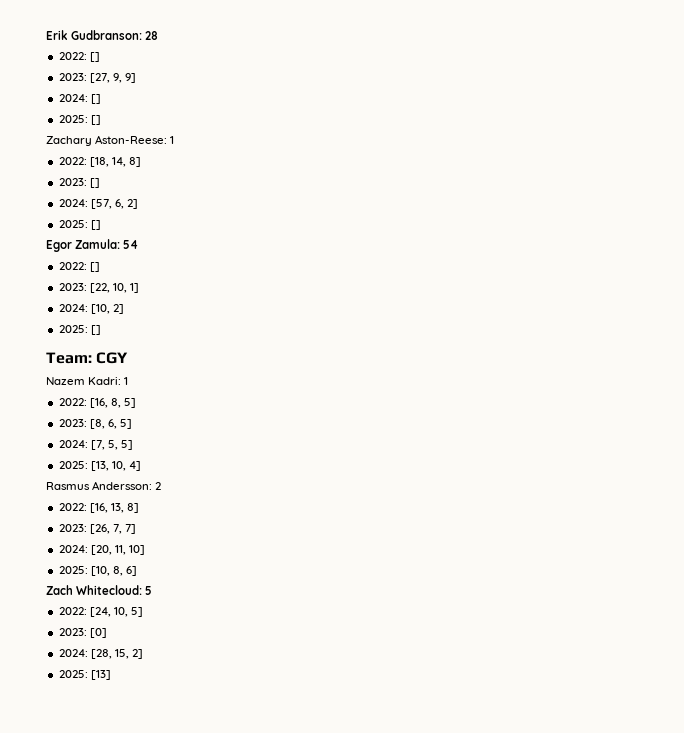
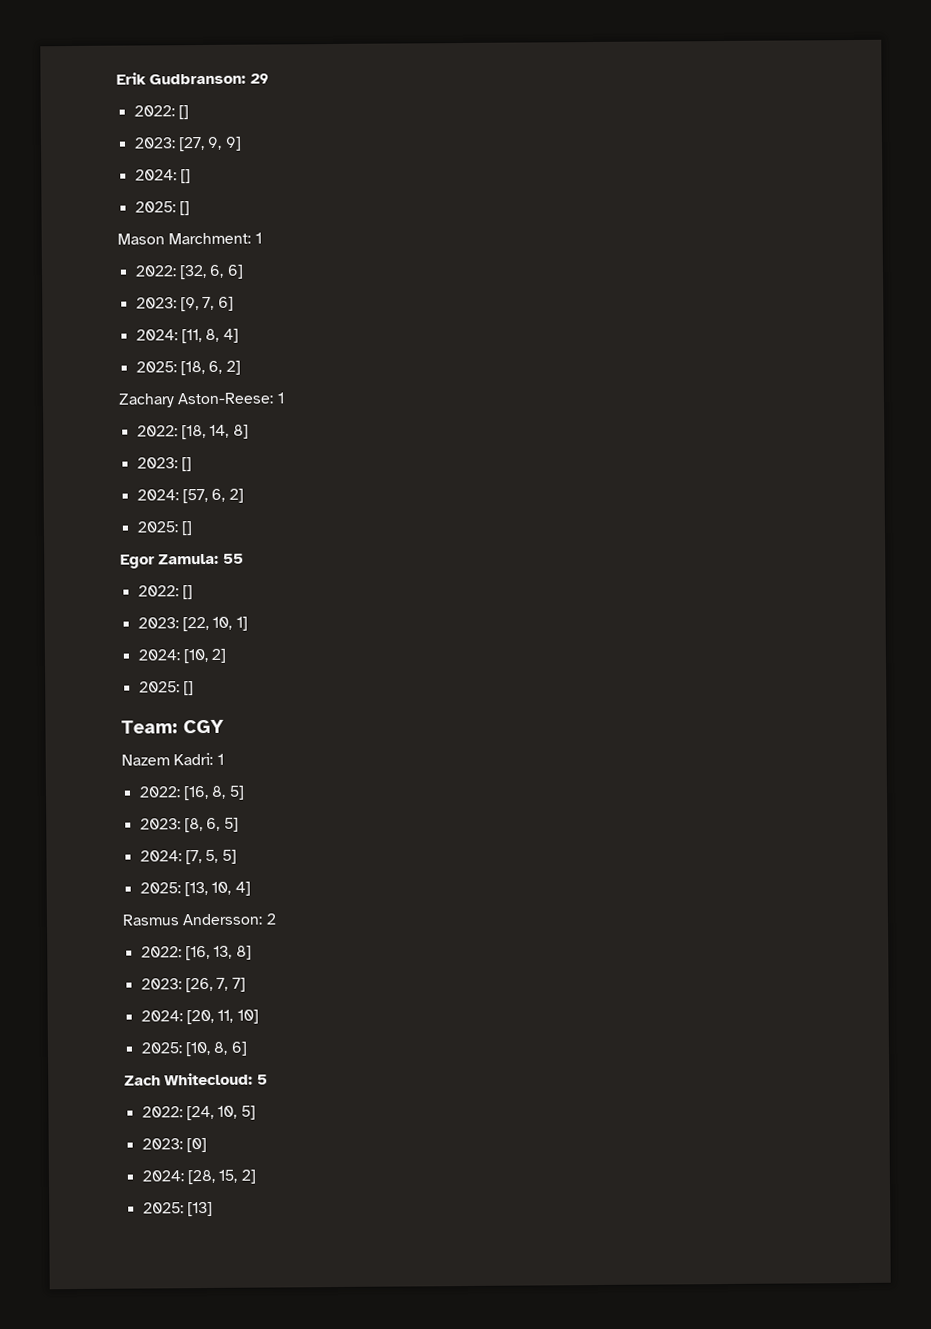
- Erik Gudbranson: 28
+ Erik Gudbranson: 29
+ Mason Marchment: 1
+ 2022: [32, 6, 6]
+ 2023: [9, 7, 6]
+ 2024: [11, 8, 4]
+ 2025: [18, 6, 2]
- Egor Zamula: 54
+ Egor Zamula: 55

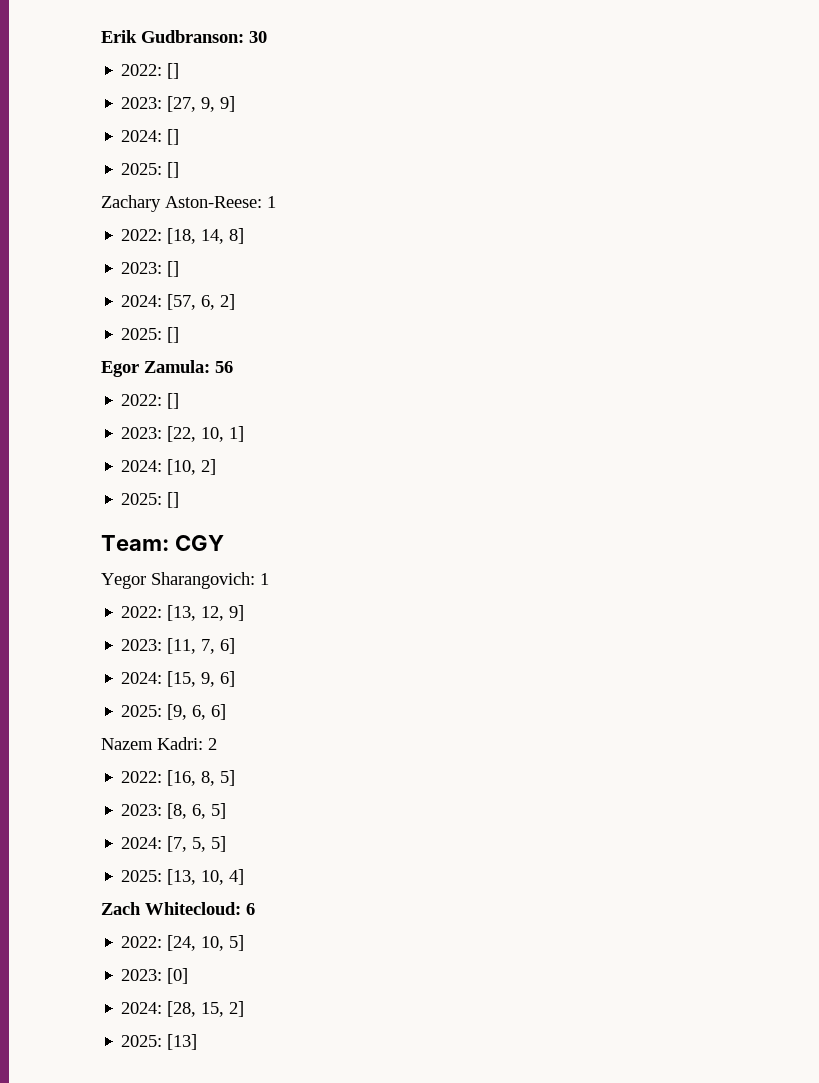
- Erik Gudbranson: 29
+ Erik Gudbranson: 30
- Mason Marchment: 1
- 2022: [32, 6, 6]
- 2023: [9, 7, 6]
- 2024: [11, 8, 4]
- 2025: [18, 6, 2]
- Egor Zamula: 55
+ Egor Zamula: 56
+ Yegor Sharangovich: 1
+ 2022: [13, 12, 9]
+ 2023: [11, 7, 6]
+ 2024: [15, 9, 6]
+ 2025: [9, 6, 6]
- Nazem Kadri: 1
+ Nazem Kadri: 2
- Rasmus Andersson: 2
- 2022: [16, 13, 8]
- 2023: [26, 7, 7]
- 2024: [20, 11, 10]
- 2025: [10, 8, 6]
- Zach Whitecloud: 5
+ Zach Whitecloud: 6

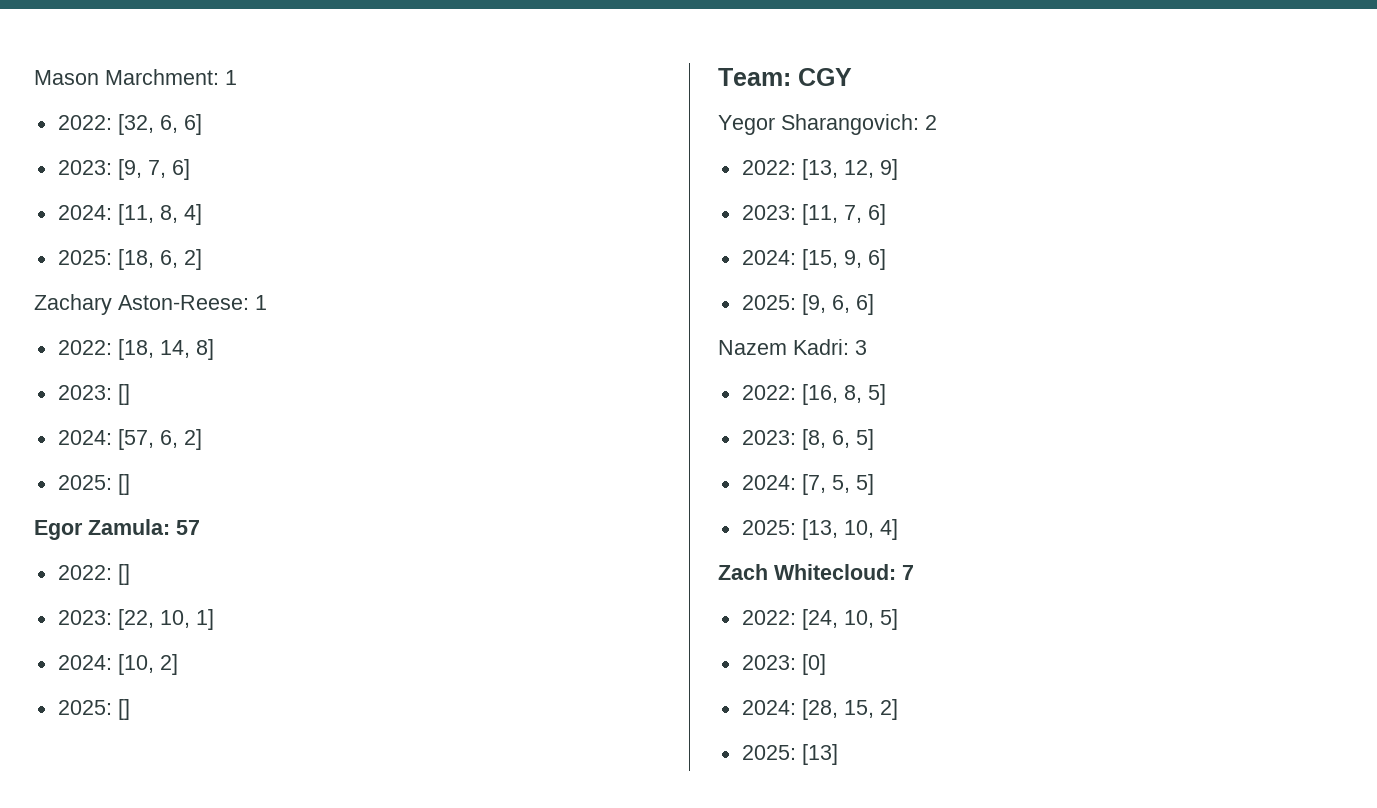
- Erik Gudbranson: 30
- 2022: []
- 2023: [27, 9, 9]
- 2024: []
- 2025: []
+ Mason Marchment: 1
+ 2022: [32, 6, 6]
+ 2023: [9, 7, 6]
+ 2024: [11, 8, 4]
+ 2025: [18, 6, 2]
- Egor Zamula: 56
+ Egor Zamula: 57
- Yegor Sharangovich: 1
+ Yegor Sharangovich: 2
- Nazem Kadri: 2
+ Nazem Kadri: 3
- Zach Whitecloud: 6
+ Zach Whitecloud: 7

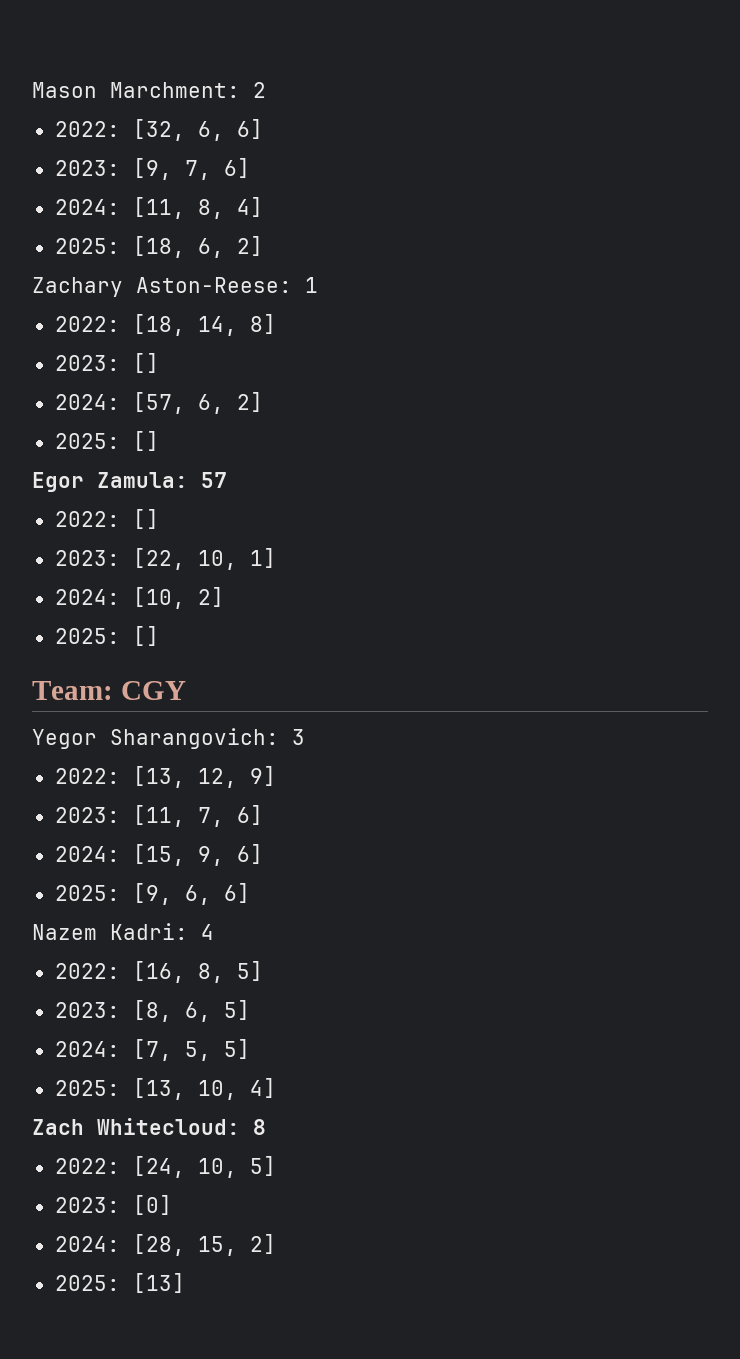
- Mason Marchment: 1
+ Mason Marchment: 2
- Yegor Sharangovich: 2
+ Yegor Sharangovich: 3
- Nazem Kadri: 3
+ Nazem Kadri: 4
- Zach Whitecloud: 7
+ Zach Whitecloud: 8

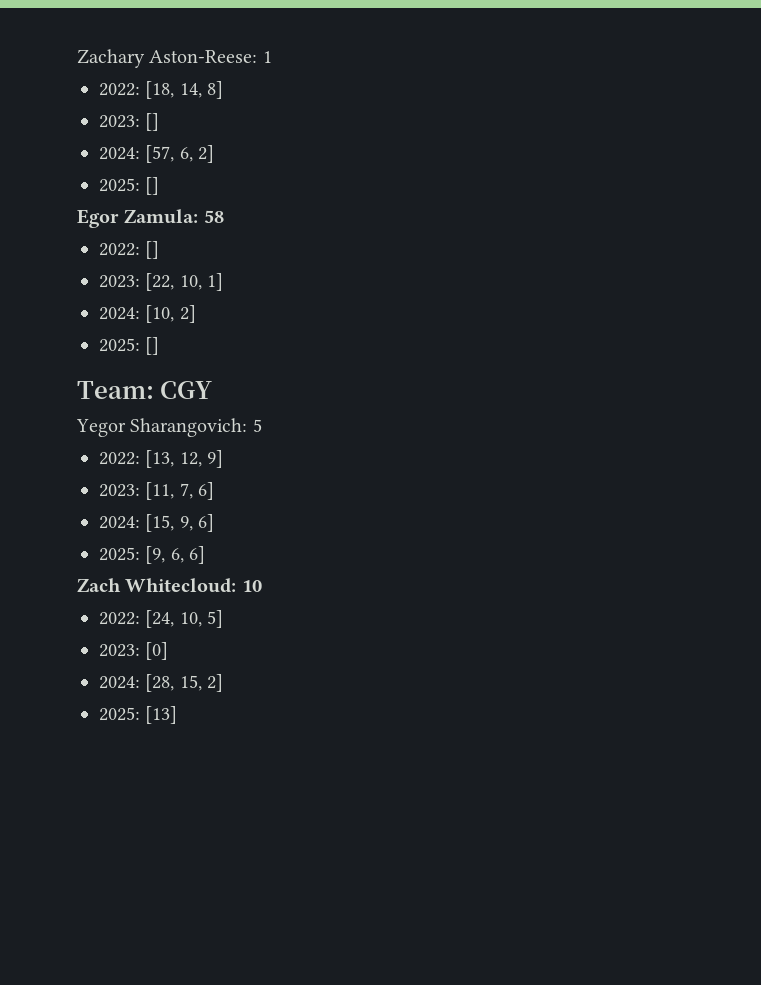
- Mason Marchment: 2
- 2022: [32, 6, 6]
- 2023: [9, 7, 6]
- 2024: [11, 8, 4]
- 2025: [18, 6, 2]
- Egor Zamula: 57
+ Egor Zamula: 58
- Yegor Sharangovich: 3
+ Yegor Sharangovich: 5
- Nazem Kadri: 4
- 2022: [16, 8, 5]
- 2023: [8, 6, 5]
- 2024: [7, 5, 5]
- 2025: [13, 10, 4]
- Zach Whitecloud: 8
+ Zach Whitecloud: 10

